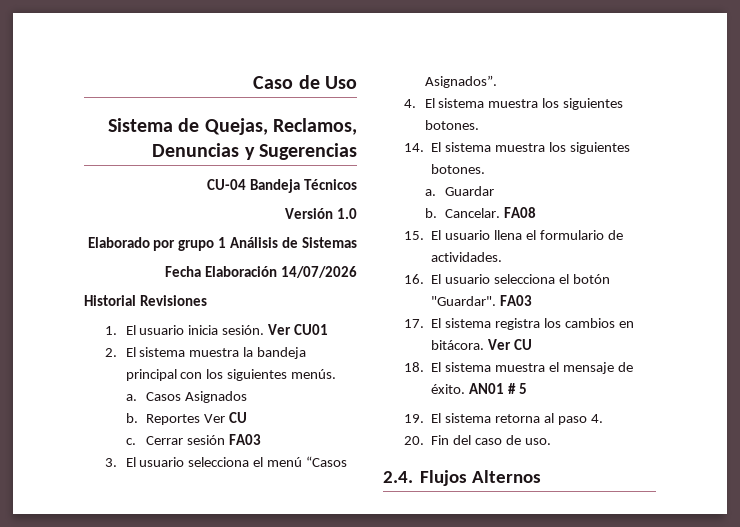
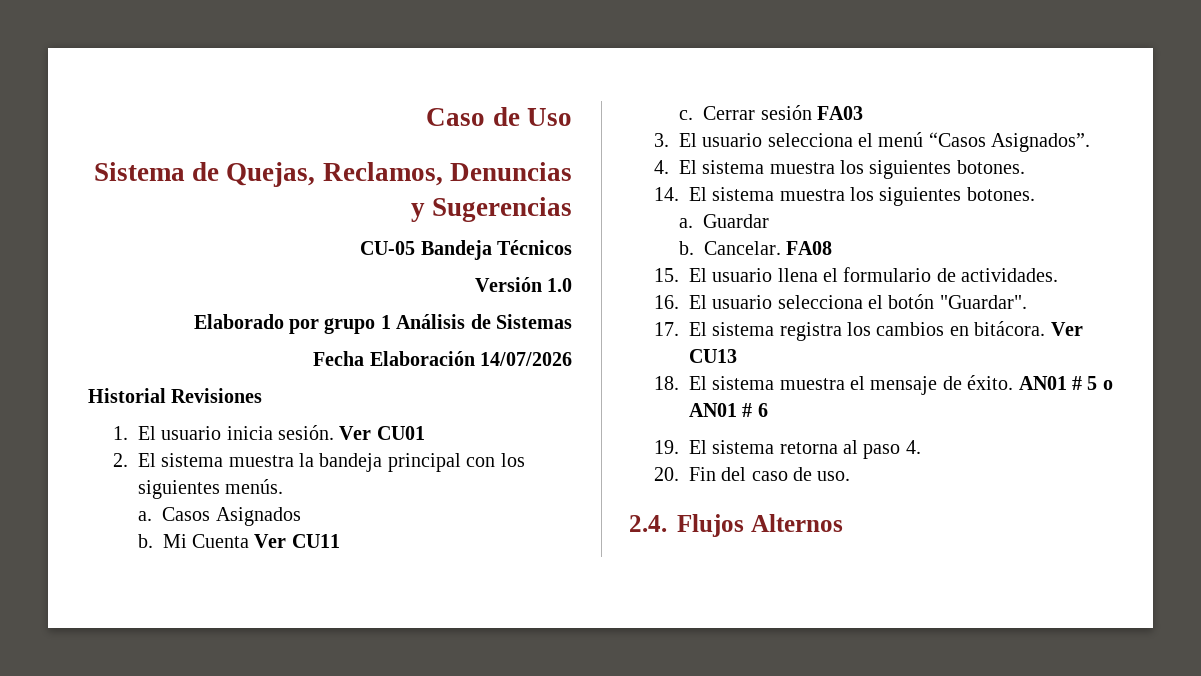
- CU-04 Bandeja Técnicos
+ CU-05 Bandeja Técnicos
- Reportes Ver CU
+ Mi Cuenta Ver CU11
- 16. El usuario selecciona el botón "Guardar". FA03
+ 16. El usuario selecciona el botón "Guardar".
- 17. El sistema registra los cambios en bitácora. Ver CU
+ 17. El sistema registra los cambios en bitácora. Ver CU13
- AN01 # 5
+ AN01 # 5 o AN01 # 6

